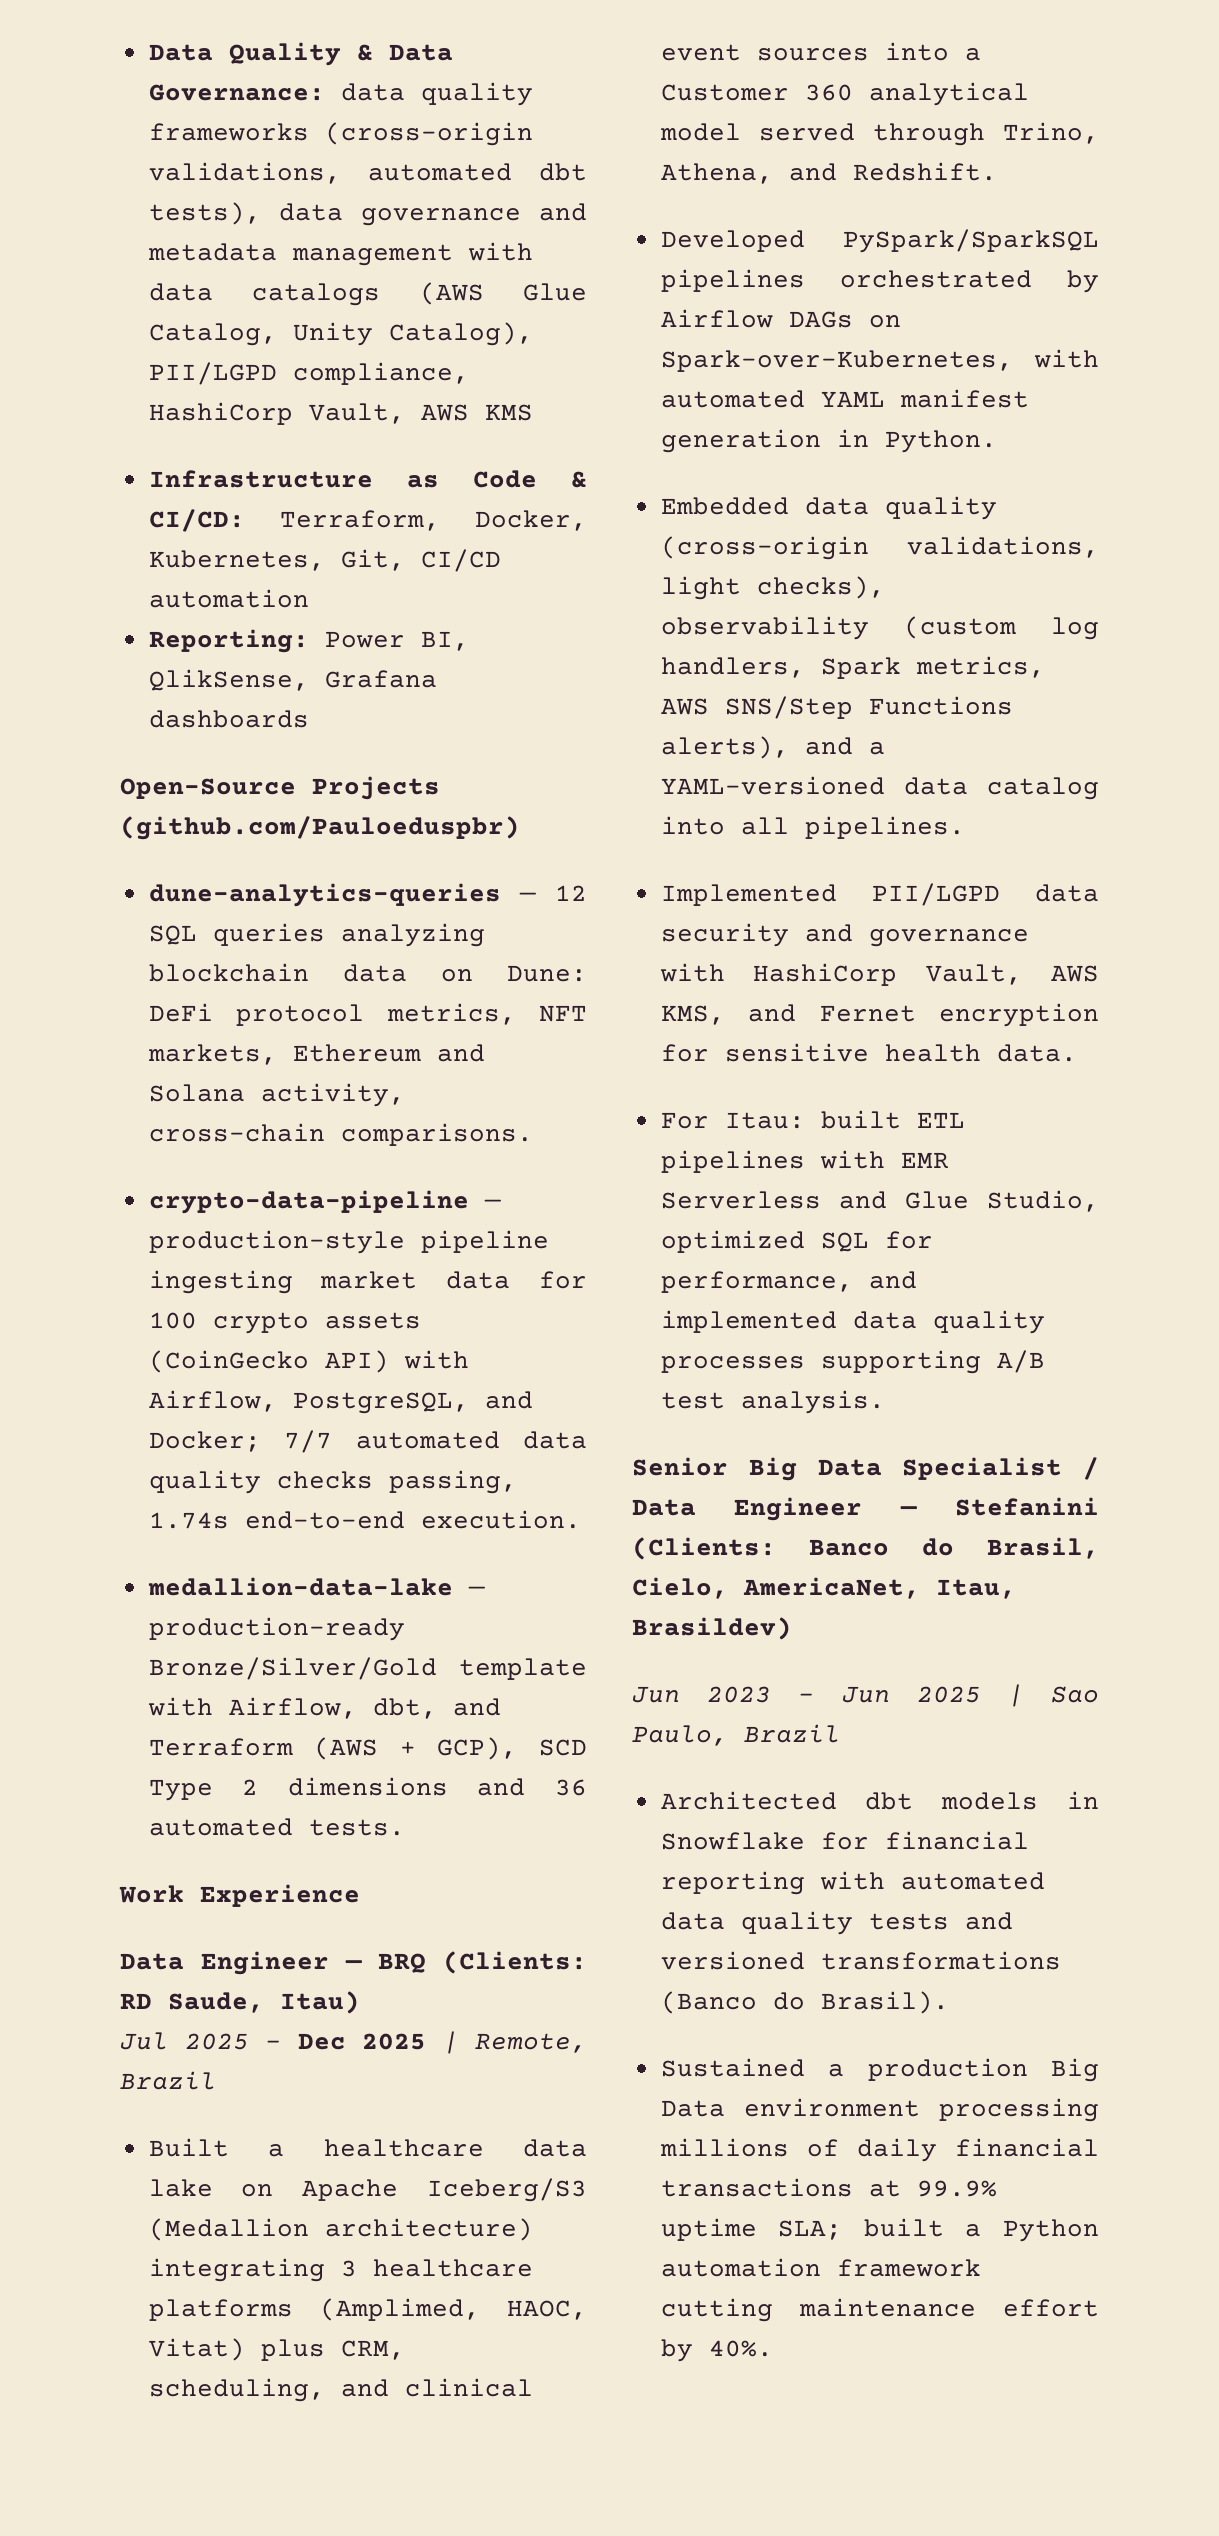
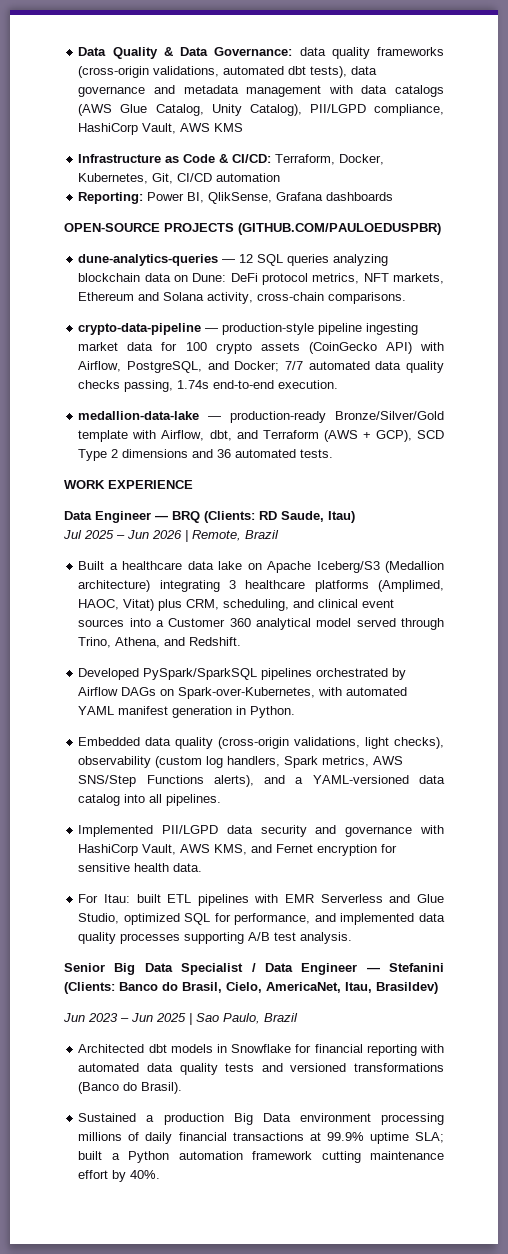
- Open-Source Projects (github.com/Pauloeduspbr)
+ OPEN-SOURCE PROJECTS (GITHUB.COM/PAULOEDUSPBR)
- Work Experience
+ WORK EXPERIENCE
- Jul 2025 – Dec 2025 | Remote, Brazil
+ Jul 2025 – Jun 2026 | Remote, Brazil

